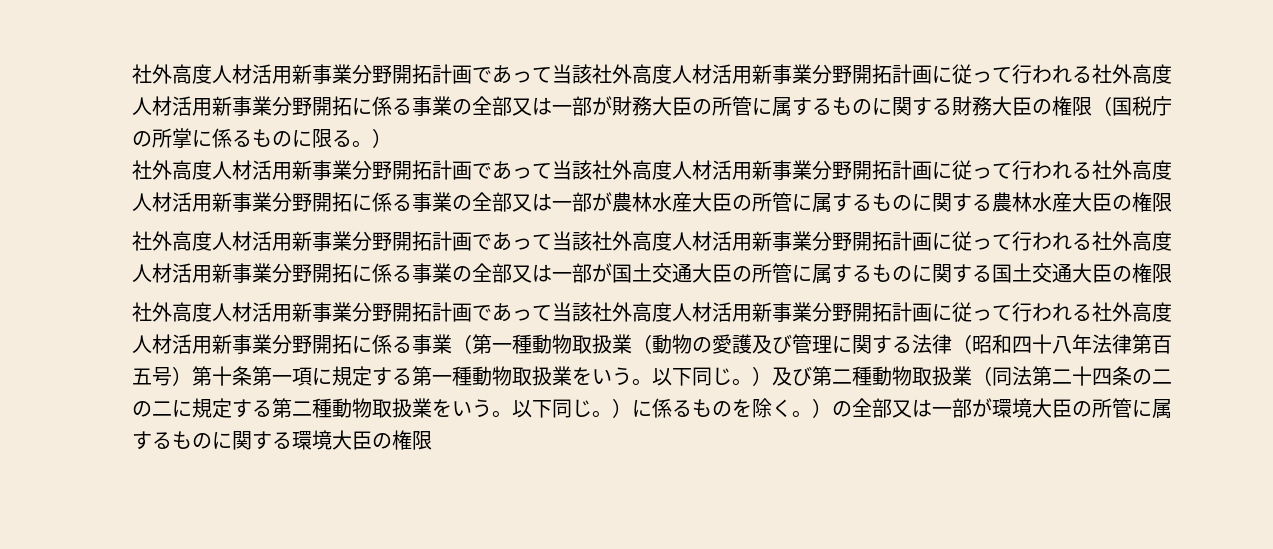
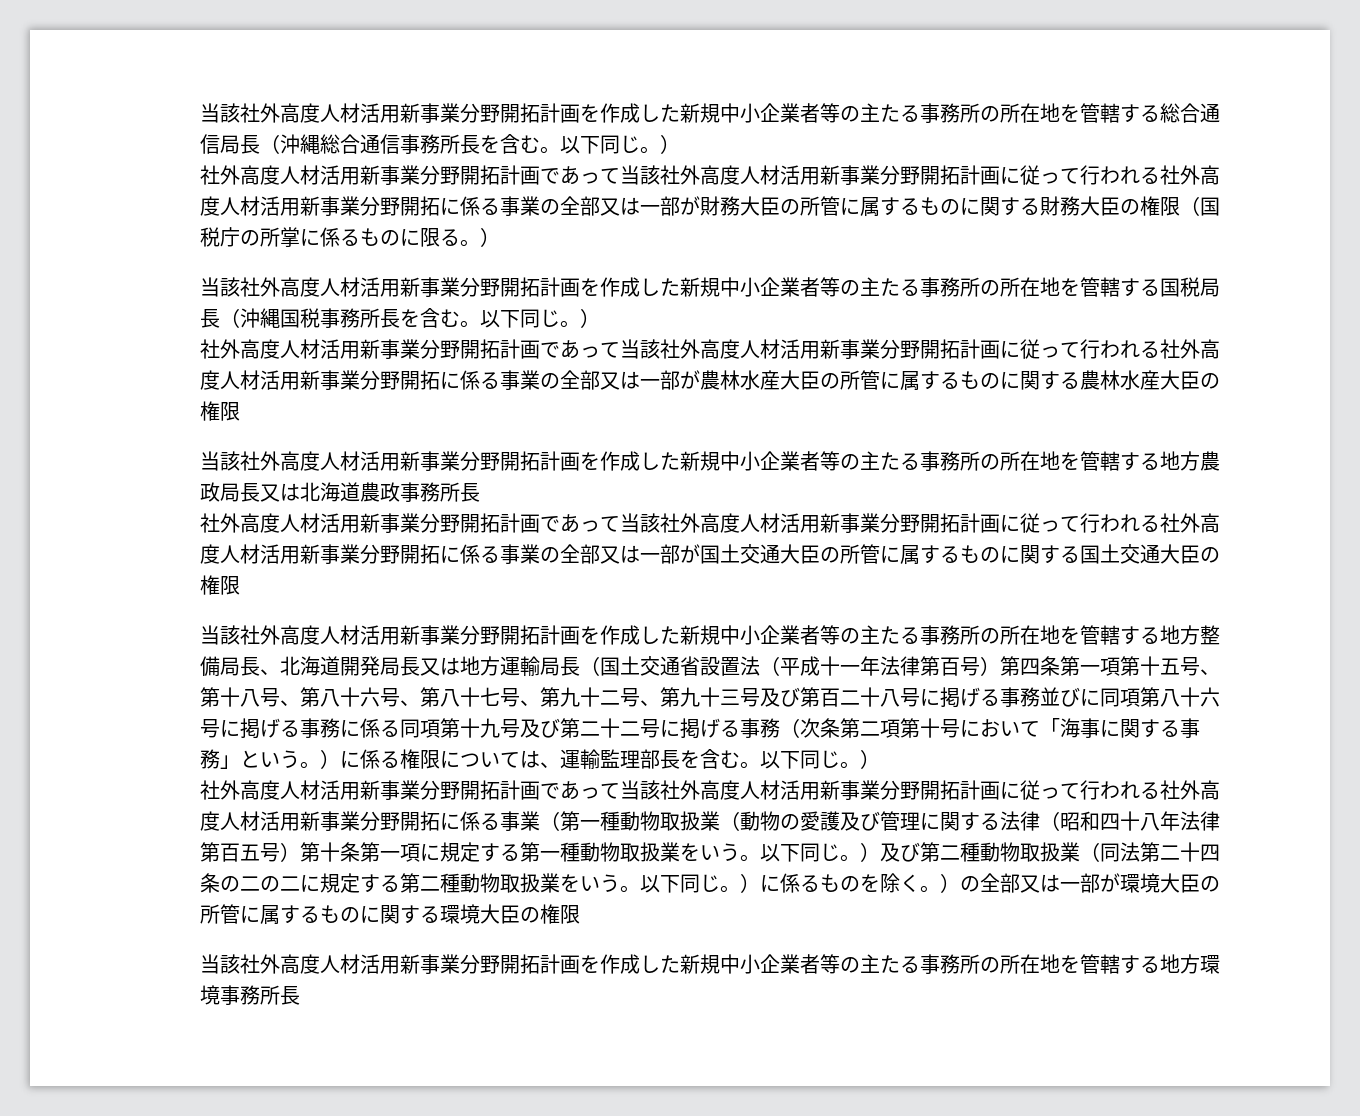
+ 当該社外高度人材活用新事業分野開拓計画を作成した新規中小企業者等の主たる事務所の所在地を管轄する総合通信局長（沖縄総合通信事務所長を含む。以下同じ。）
+ 当該社外高度人材活用新事業分野開拓計画を作成した新規中小企業者等の主たる事務所の所在地を管轄する国税局長（沖縄国税事務所長を含む。以下同じ。）
+ 当該社外高度人材活用新事業分野開拓計画を作成した新規中小企業者等の主たる事務所の所在地を管轄する地方農政局長又は北海道農政事務所長
+ 当該社外高度人材活用新事業分野開拓計画を作成した新規中小企業者等の主たる事務所の所在地を管轄する地方整備局長、北海道開発局長又は地方運輸局長（国土交通省設置法（平成十一年法律第百号）第四条第一項第十五号、第十八号、第八十六号、第八十七号、第九十二号、第九十三号及び第百二十八号に掲げる事務並びに同項第八十六号に掲げる事務に係る同項第十九号及び第二十二号に掲げる事務（次条第二項第十号において「海事に関する事務」という。）に係る権限については、運輸監理部長を含む。以下同じ。）
+ 当該社外高度人材活用新事業分野開拓計画を作成した新規中小企業者等の主たる事務所の所在地を管轄する地方環境事務所長

